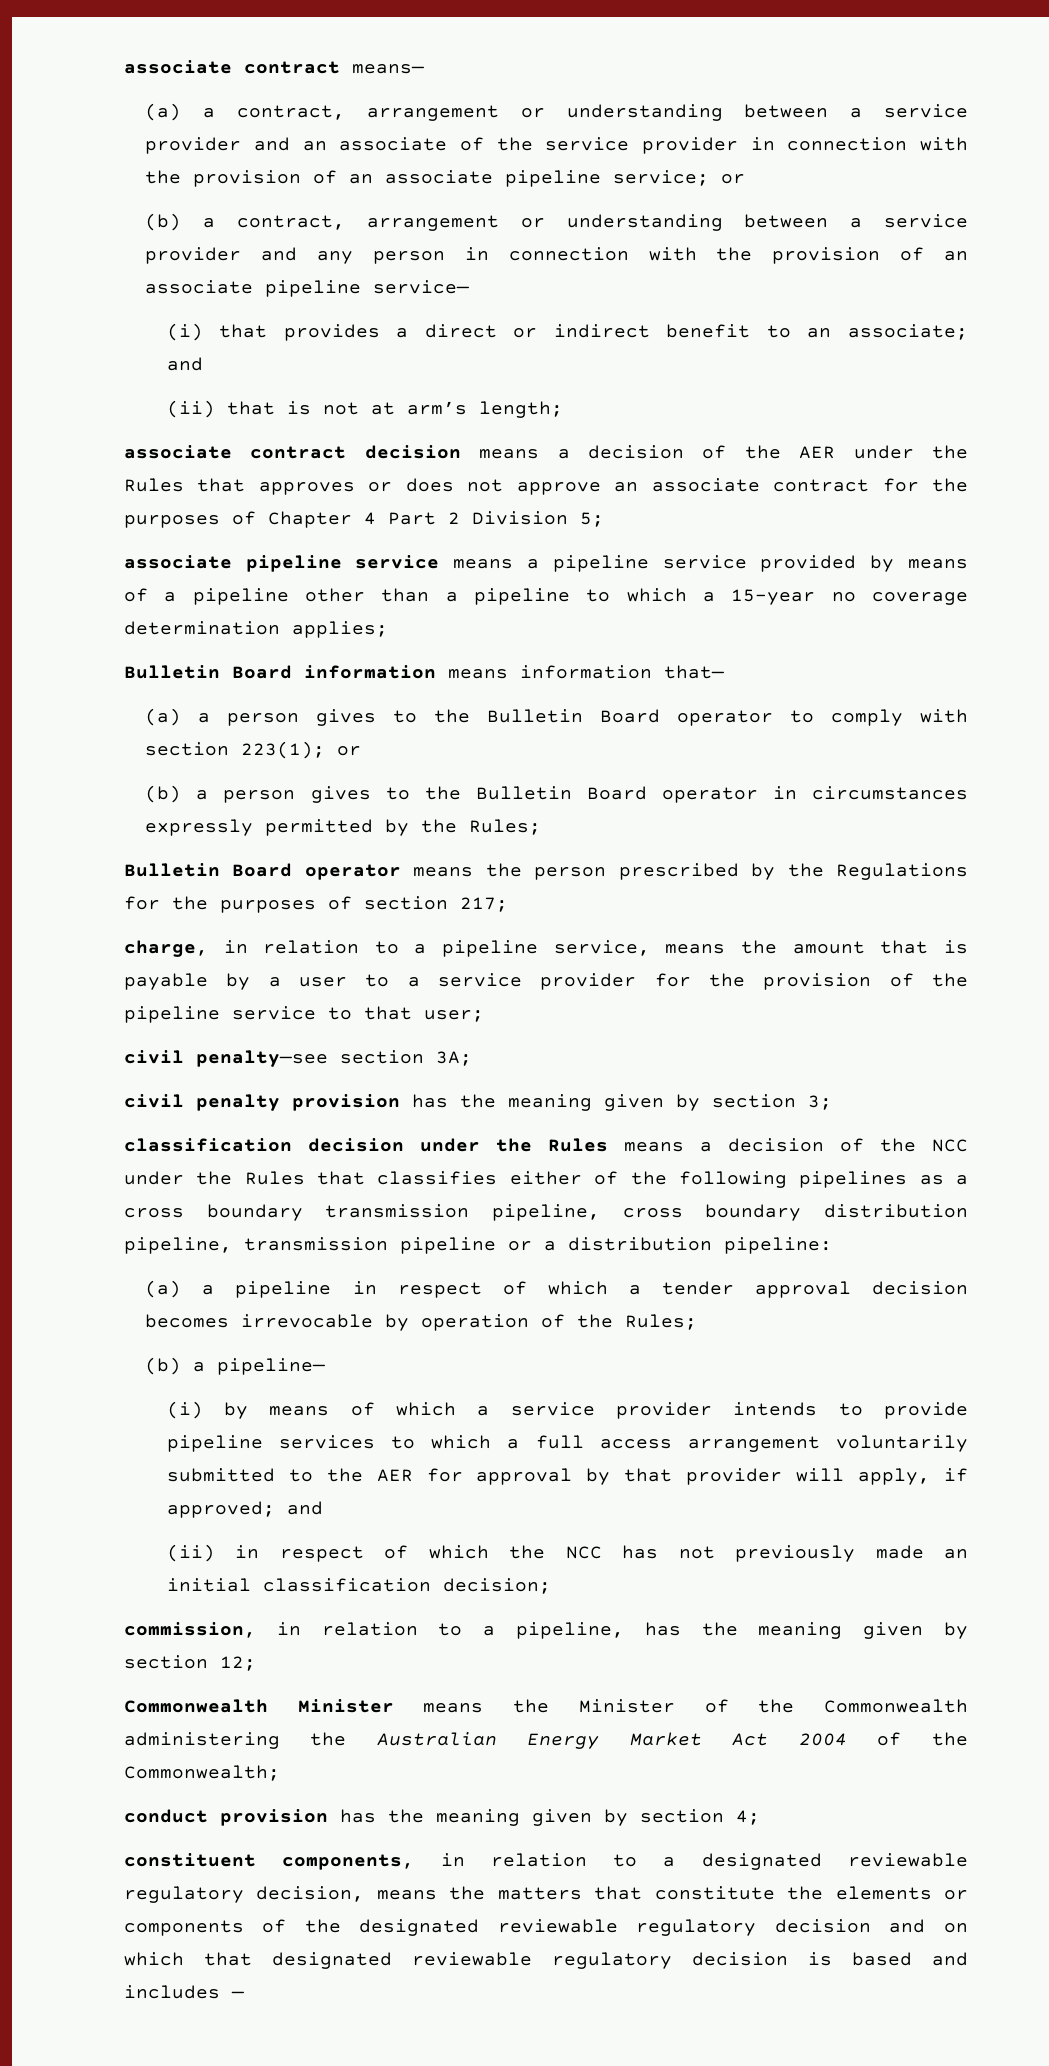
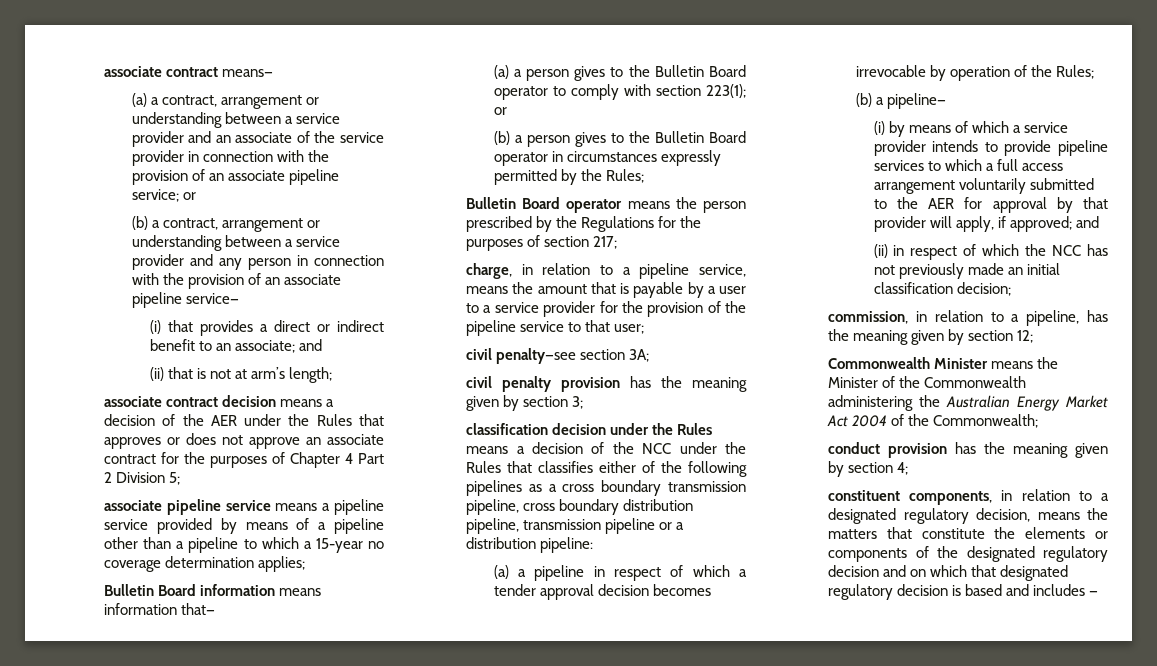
- constituent components, in relation to a designated reviewable regulatory decision, means the matters that constitute the elements or components of the designated reviewable regulatory decision and on which that designated reviewable regulatory decision is based and includes —
+ constituent components, in relation to a designated regulatory decision, means the matters that constitute the elements or components of the designated regulatory decision and on which that designated regulatory decision is based and includes —

